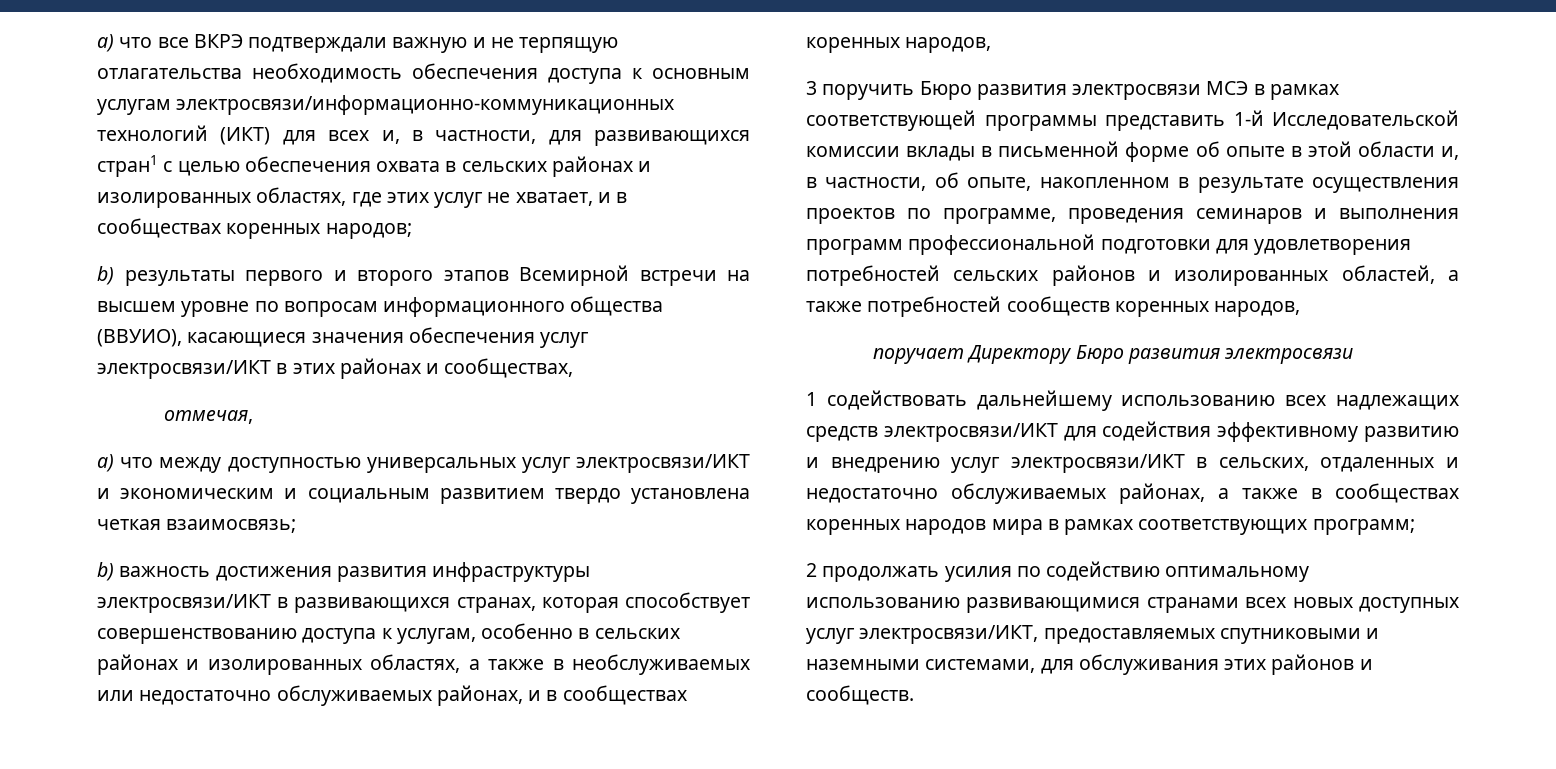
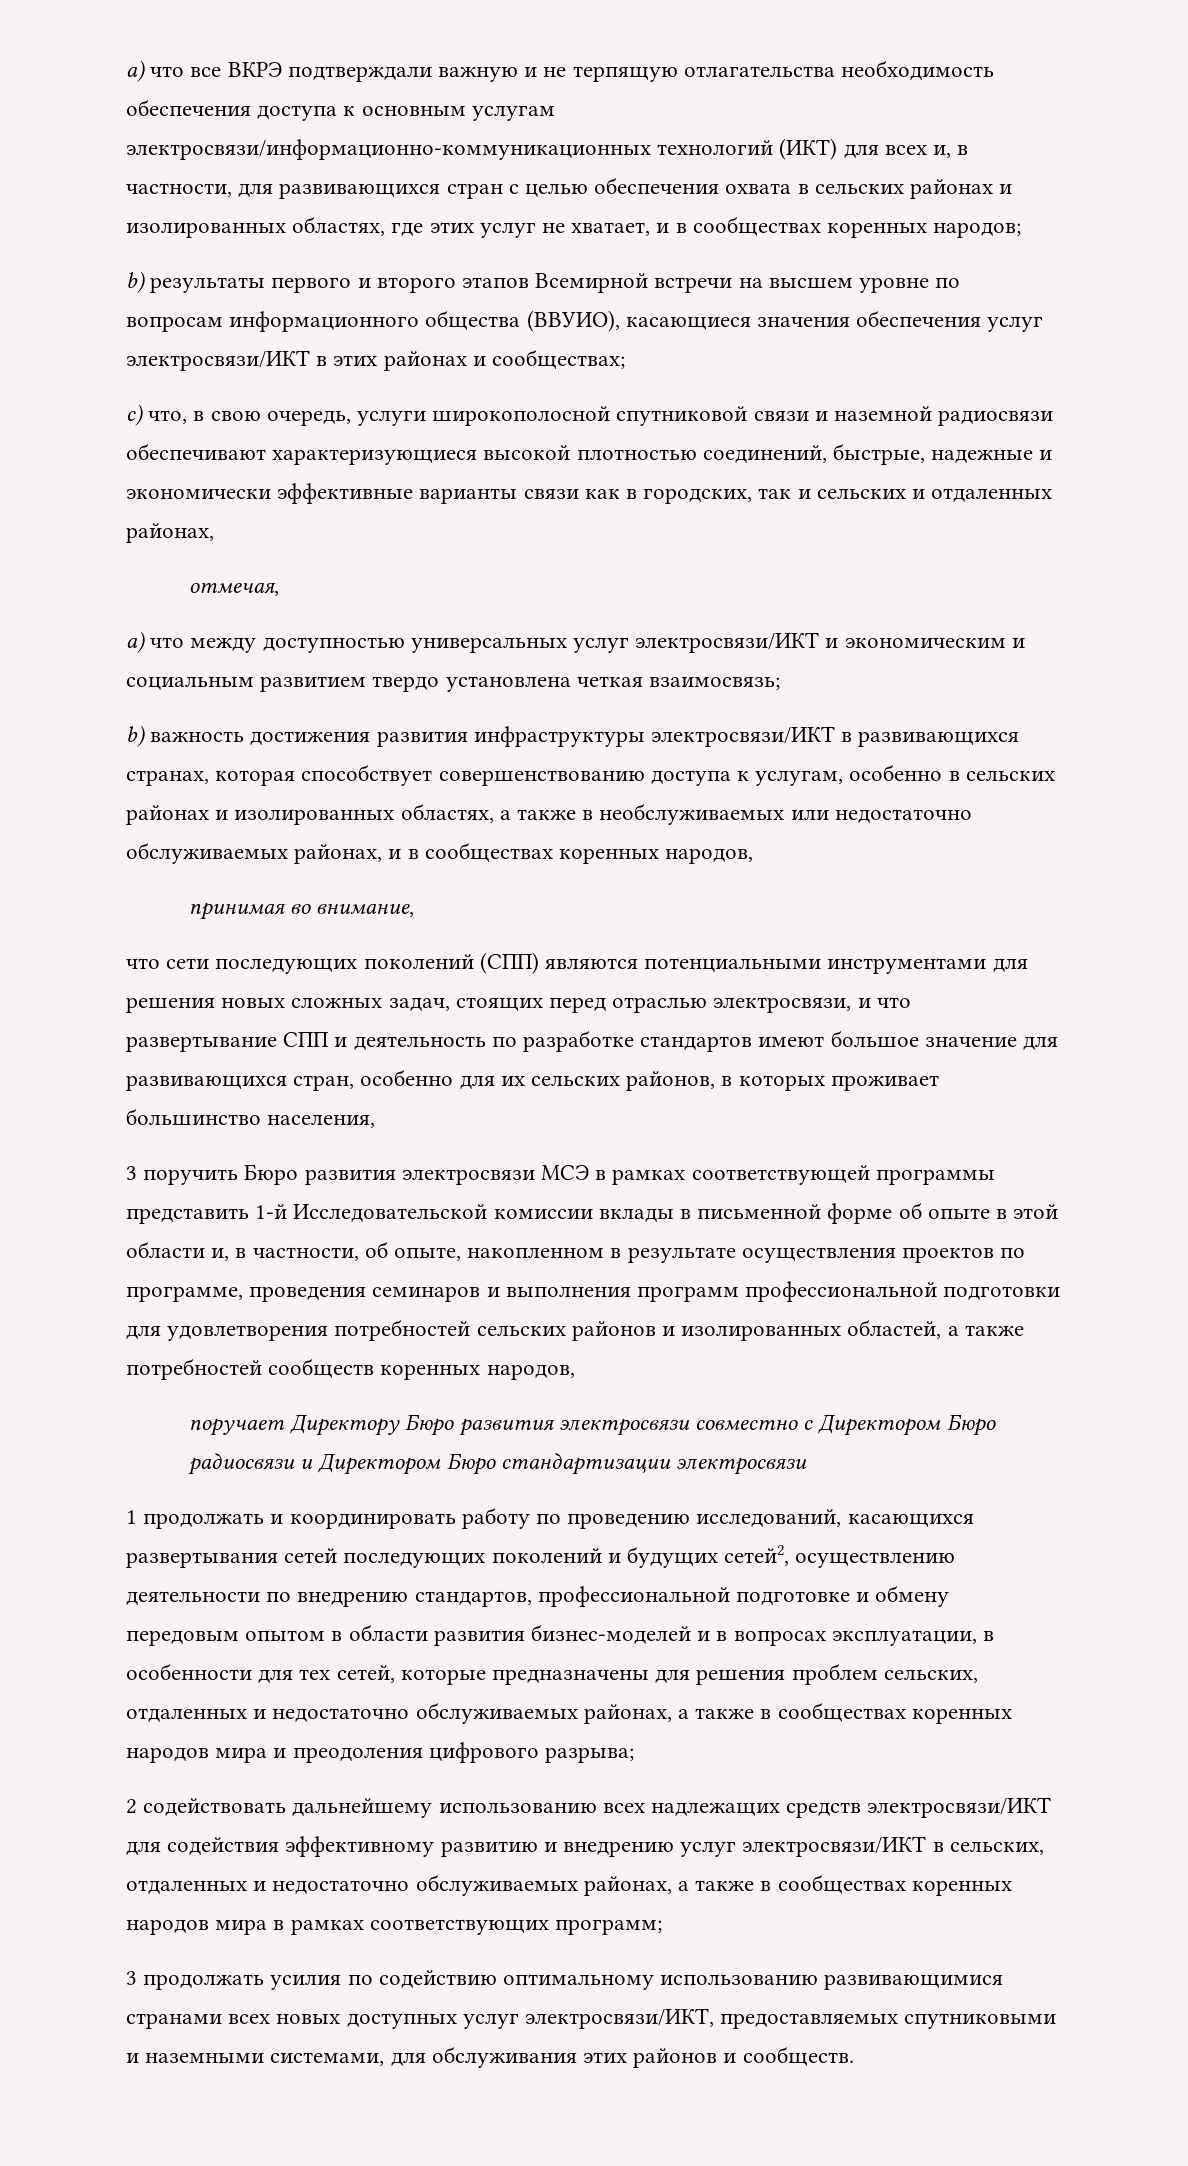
- а) что все ВКРЭ подтверждали важную и не терпящую отлагательства необходимость обеспечения доступа к основным услугам электросвязи/информационно-коммуникационных технологий (ИКТ) для всех и, в частности, для развивающихся стран1 с целью обеспечения охвата в сельских районах и изолированных областях, где этих услуг не хватает, и в сообществах коренных народов;
+ а) что все ВКРЭ подтверждали важную и не терпящую отлагательства необходимость обеспечения доступа к основным услугам электросвязи/информационно-коммуникационных технологий (ИКТ) для всех и, в частности, для развивающихся стран с целью обеспечения охвата в сельских районах и изолированных областях, где этих услуг не хватает, и в сообществах коренных народов;
- b) результаты первого и второго этапов Всемирной встречи на высшем уровне по вопросам информационного общества (ВВУИО), касающиеся значения обеспечения услуг электросвязи/ИКТ в этих районах и сообществах,
+ b) результаты первого и второго этапов Всемирной встречи на высшем уровне по вопросам информационного общества (ВВУИО), касающиеся значения обеспечения услуг электросвязи/ИКТ в этих районах и сообществах;
+ с) что, в свою очередь, услуги широкополосной спутниковой связи и наземной радиосвязи обеспечивают характеризующиеся высокой плотностью соединений, быстрые, надежные и экономически эффективные варианты связи как в городских, так и сельских и отдаленных районах,
+ принимая во внимание,
+ что сети последующих поколений (СПП) являются потенциальными инструментами для решения новых сложных задач, стоящих перед отраслью электросвязи, и что развертывание СПП и деятельность по разработке стандартов имеют большое значение для развивающихся стран, особенно для их сельских районов, в которых проживает большинство населения,
- поручает Директору Бюро развития электросвязи
- 1 содействовать дальнейшему использованию всех надлежащих средств электросвязи/ИКТ для содействия эффективному развитию и внедрению услуг электросвязи/ИКТ в сельских, отдаленных и недостаточно обслуживаемых районах, а также в сообществах коренных народов мира в рамках соответствующих программ;
+ поручает Директору Бюро развития электросвязи совместно с Директором Бюро радиосвязи и Директором Бюро стандартизации электросвязи
+ 1 продолжать и координировать работу по проведению исследований, касающихся развертывания сетей последующих поколений и будущих сетей2, осуществлению деятельности по внедрению стандартов, профессиональной подготовке и обмену передовым опытом в области развития бизнес-моделей и в вопросах эксплуатации, в особенности для тех сетей, которые предназначены для решения проблем сельских, отдаленных и недостаточно обслуживаемых районах, а также в сообществах коренных народов мира и преодоления цифрового разрыва;
+ 2 содействовать дальнейшему использованию всех надлежащих средств электросвязи/ИКТ для содействия эффективному развитию и внедрению услуг электросвязи/ИКТ в сельских, отдаленных и недостаточно обслуживаемых районах, а также в сообществах коренных народов мира в рамках соответствующих программ;
- 2 продолжать усилия по содействию оптимальному использованию развивающимися странами всех новых доступных услуг электросвязи/ИКТ, предоставляемых спутниковыми и наземными системами, для обслуживания этих районов и сообществ.
+ 3 продолжать усилия по содействию оптимальному использованию развивающимися странами всех новых доступных услуг электросвязи/ИКТ, предоставляемых спутниковыми и наземными системами, для обслуживания этих районов и сообществ.

